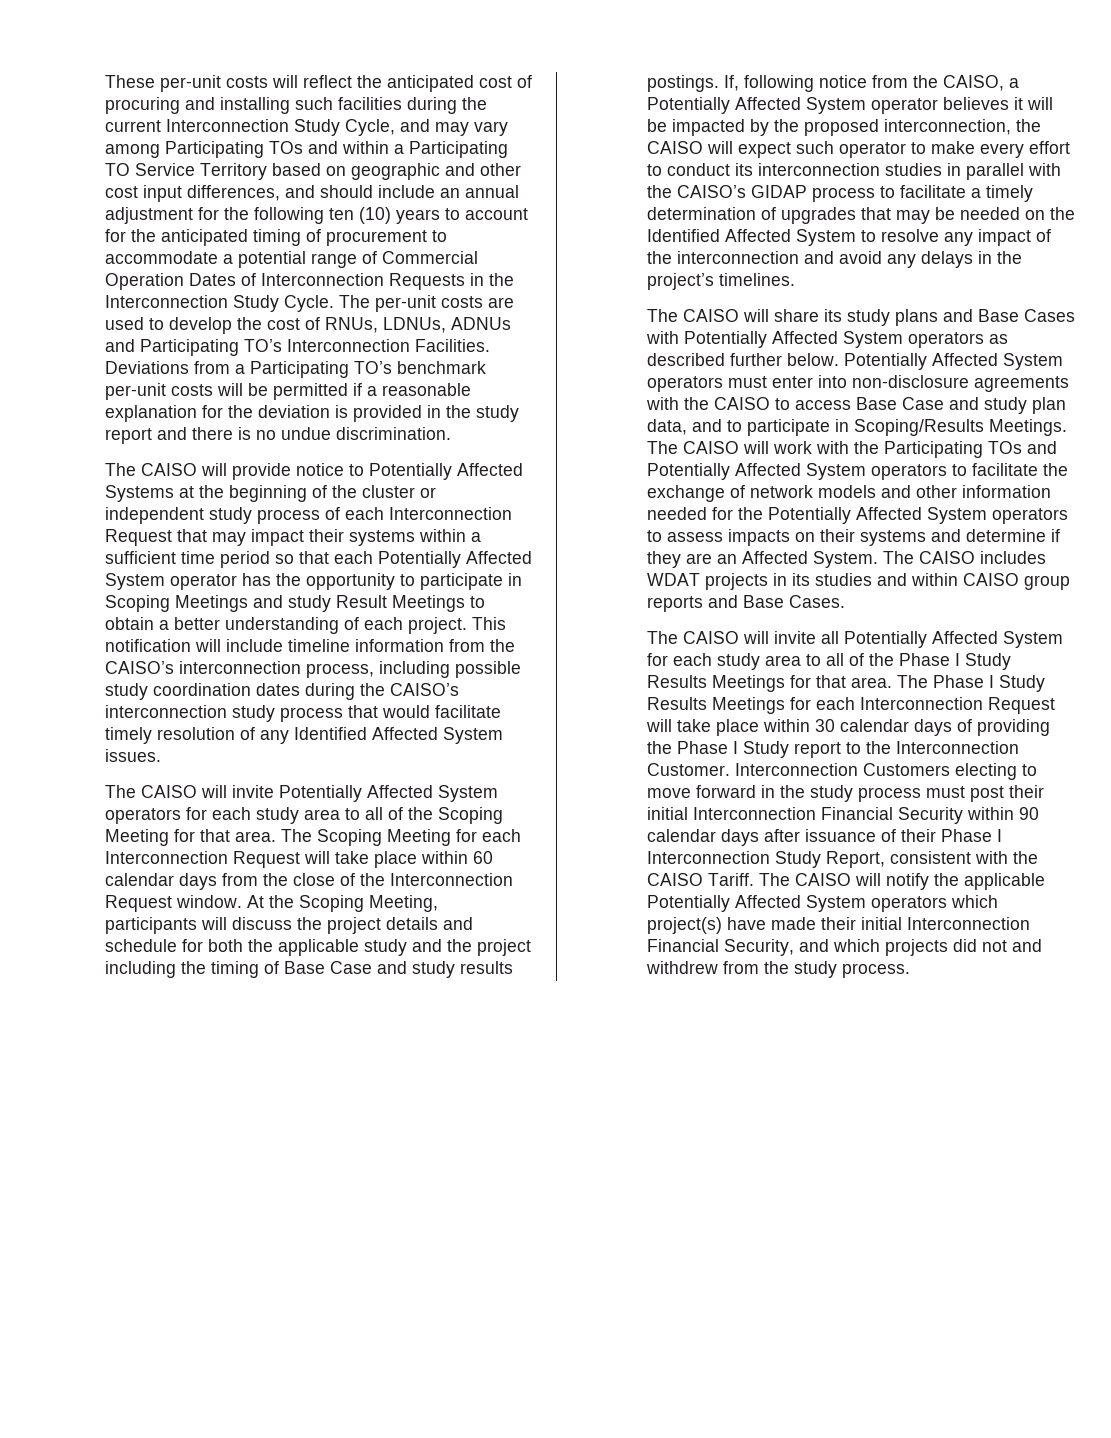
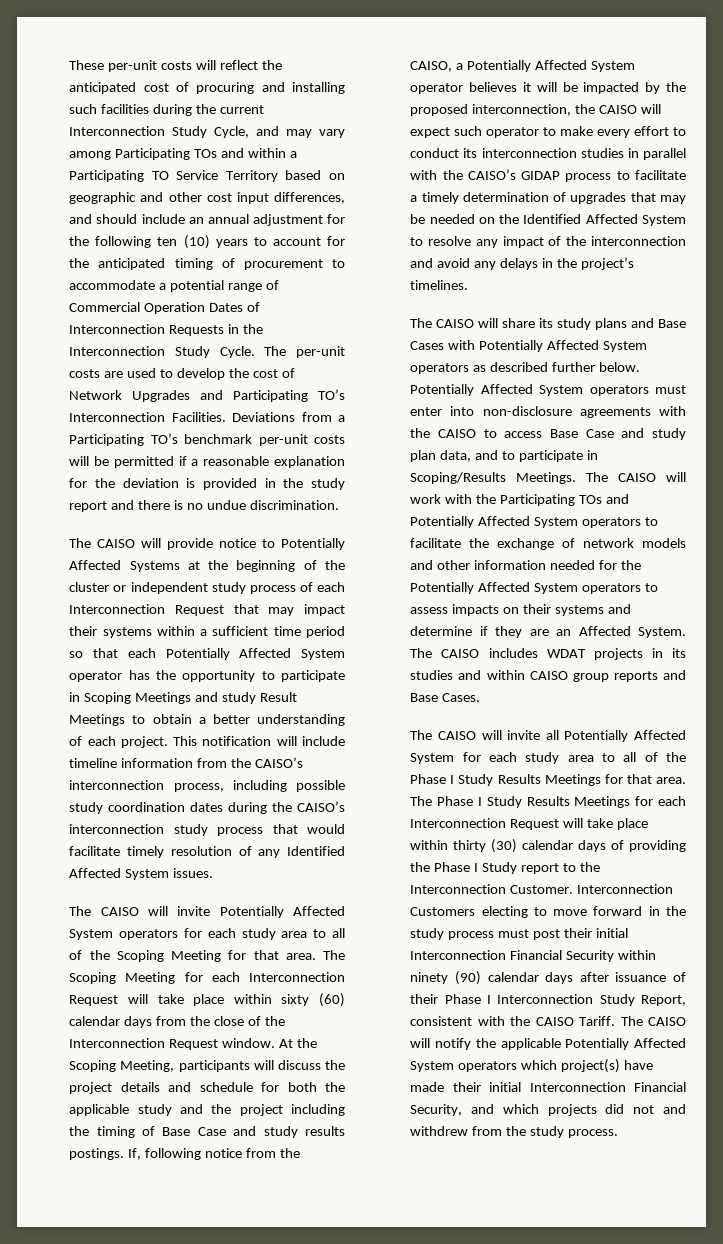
- The per-unit costs are used to develop the cost of RNUs, LDNUs, ADNUs and Participating TO’s Interconnection Facilities.
+ The per-unit costs are used to develop the cost of Network Upgrades and Participating TO’s Interconnection Facilities.
- The Scoping Meeting for each Interconnection Request will take place within 60 calendar days from the close of the Interconnection Request window.
+ The Scoping Meeting for each Interconnection Request will take place within sixty (60) calendar days from the close of the Interconnection Request window.
- The Phase I Study Results Meetings for each Interconnection Request will take place within 30 calendar days of providing the Phase I Study report to the Interconnection Customer.
+ The Phase I Study Results Meetings for each Interconnection Request will take place within thirty (30) calendar days of providing the Phase I Study report to the Interconnection Customer.
- Interconnection Customers electing to move forward in the study process must post their initial Interconnection Financial Security within 90 calendar days after issuance of their Phase I Interconnection Study Report, consistent with the CAISO Tariff.
+ Interconnection Customers electing to move forward in the study process must post their initial Interconnection Financial Security within ninety (90) calendar days after issuance of their Phase I Interconnection Study Report, consistent with the CAISO Tariff.

